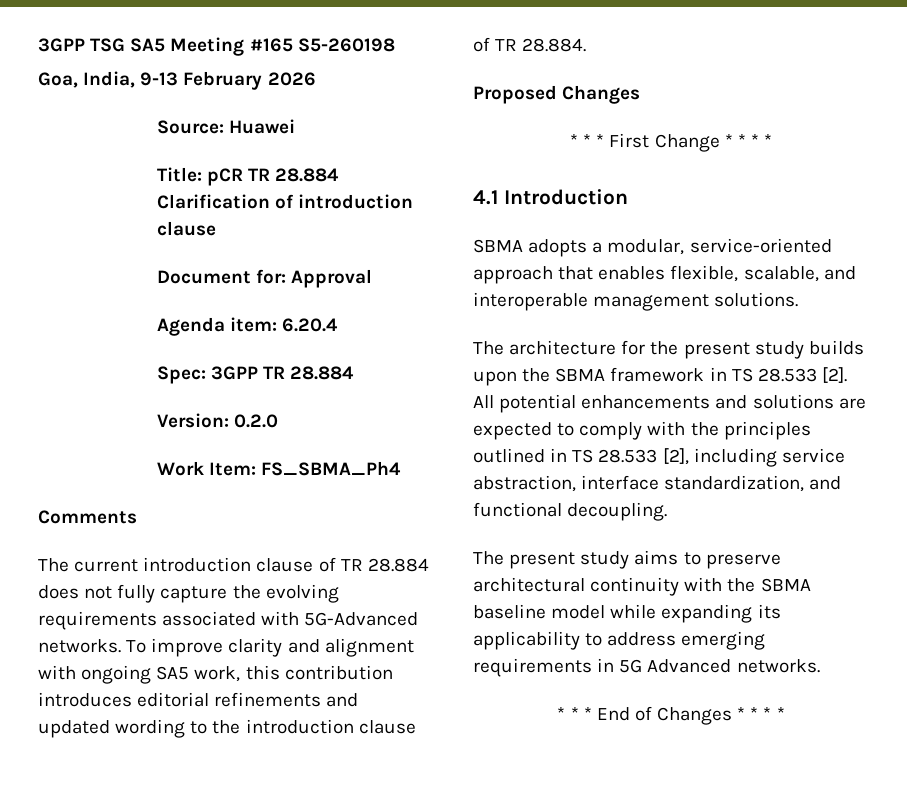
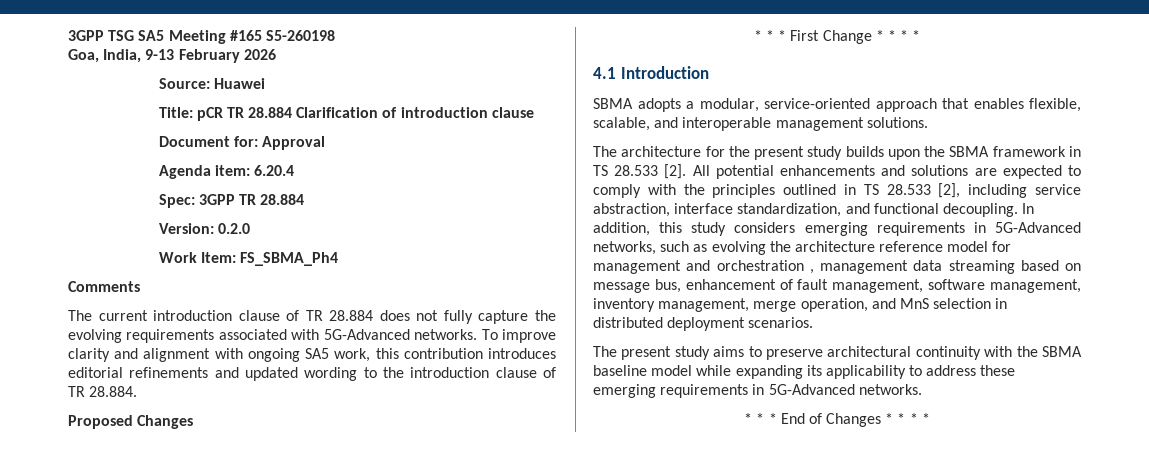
+ In addition, this study considers emerging requirements in 5G-Advanced networks, such as evolving the architecture reference model for management and orchestration , management data streaming based on message bus, enhancement of fault management, software management, inventory management, merge operation, and MnS selection in distributed deployment scenarios.
- The present study aims to preserve architectural continuity with the SBMA baseline model while expanding its applicability to address emerging requirements in 5G Advanced networks.
+ The present study aims to preserve architectural continuity with the SBMA baseline model while expanding its applicability to address these emerging requirements in 5G-Advanced networks.

